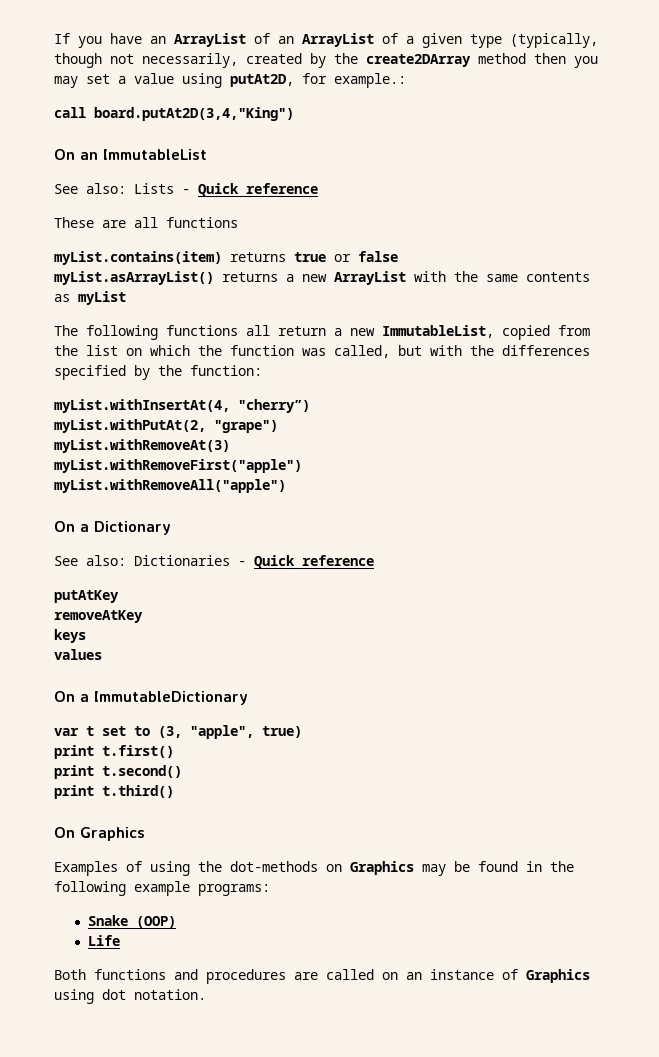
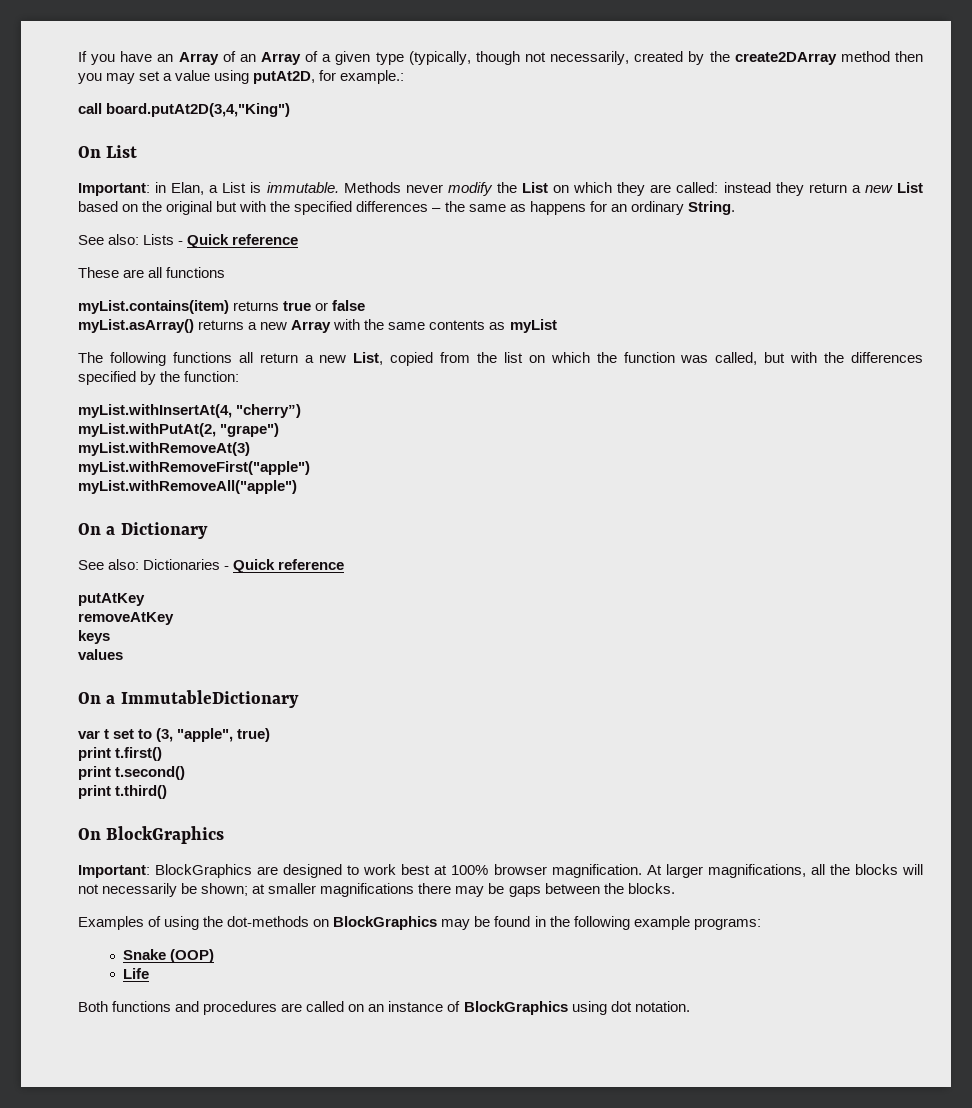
- If you have an ArrayList of an ArrayList of a given type (typically, though not necessarily, created by the create2DArray method then you may set a value using putAt2D, for example.:
+ If you have an Array of an Array of a given type (typically, though not necessarily, created by the create2DArray method then you may set a value using putAt2D, for example.:
- On an ImmutableList
+ On List
+ Important: in Elan, a List is immutable. Methods never modify the List on which they are called: instead they return a new List based on the original but with the specified differences – the same as happens for an ordinary String.
- myList.asArrayList() returns a new ArrayList with the same contents as myList
+ myList.asArray() returns a new Array with the same contents as myList
- The following functions all return a new ImmutableList, copied from the list on which the function was called, but with the differences specified by the function:
+ The following functions all return a new List, copied from the list on which the function was called, but with the differences specified by the function:
- On Graphics
+ On BlockGraphics
+ Important: BlockGraphics are designed to work best at 100% browser magnification. At larger magnifications, all the blocks will not necessarily be shown; at smaller magnifications there may be gaps between the blocks.
- Examples of using the dot-methods on Graphics may be found in the following example programs:
+ Examples of using the dot-methods on BlockGraphics may be found in the following example programs:
- Both functions and procedures are called on an instance of Graphics using dot notation.
+ Both functions and procedures are called on an instance of BlockGraphics using dot notation.

